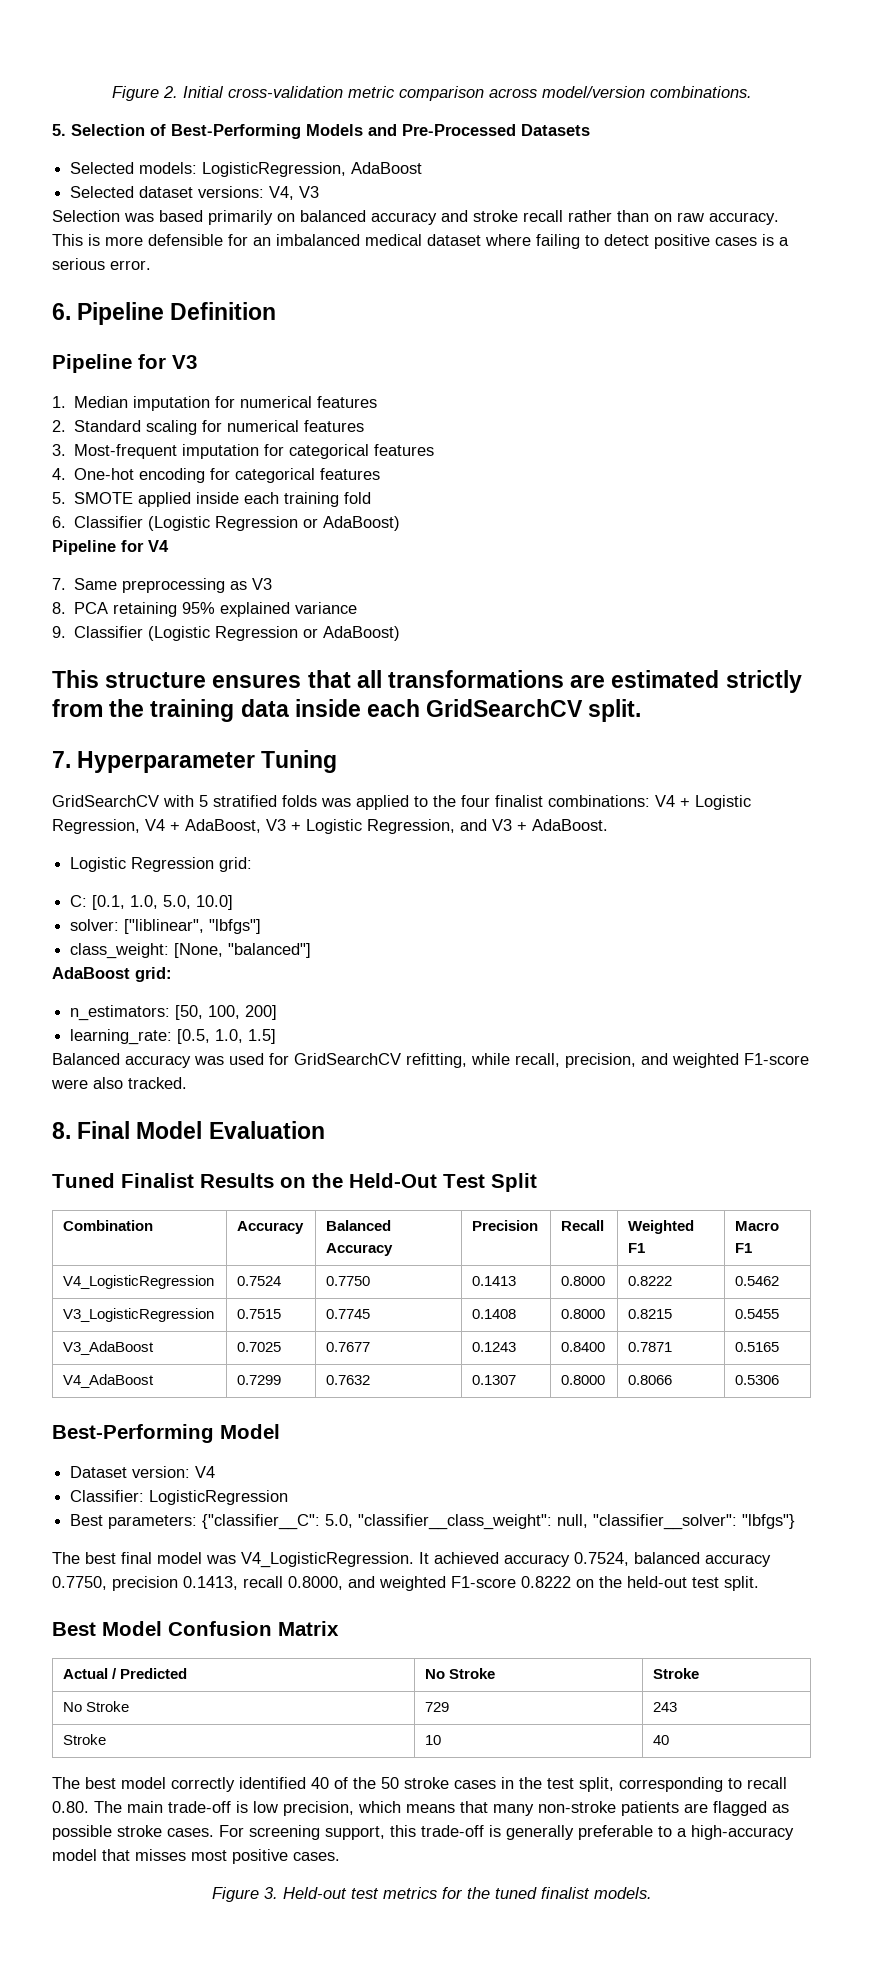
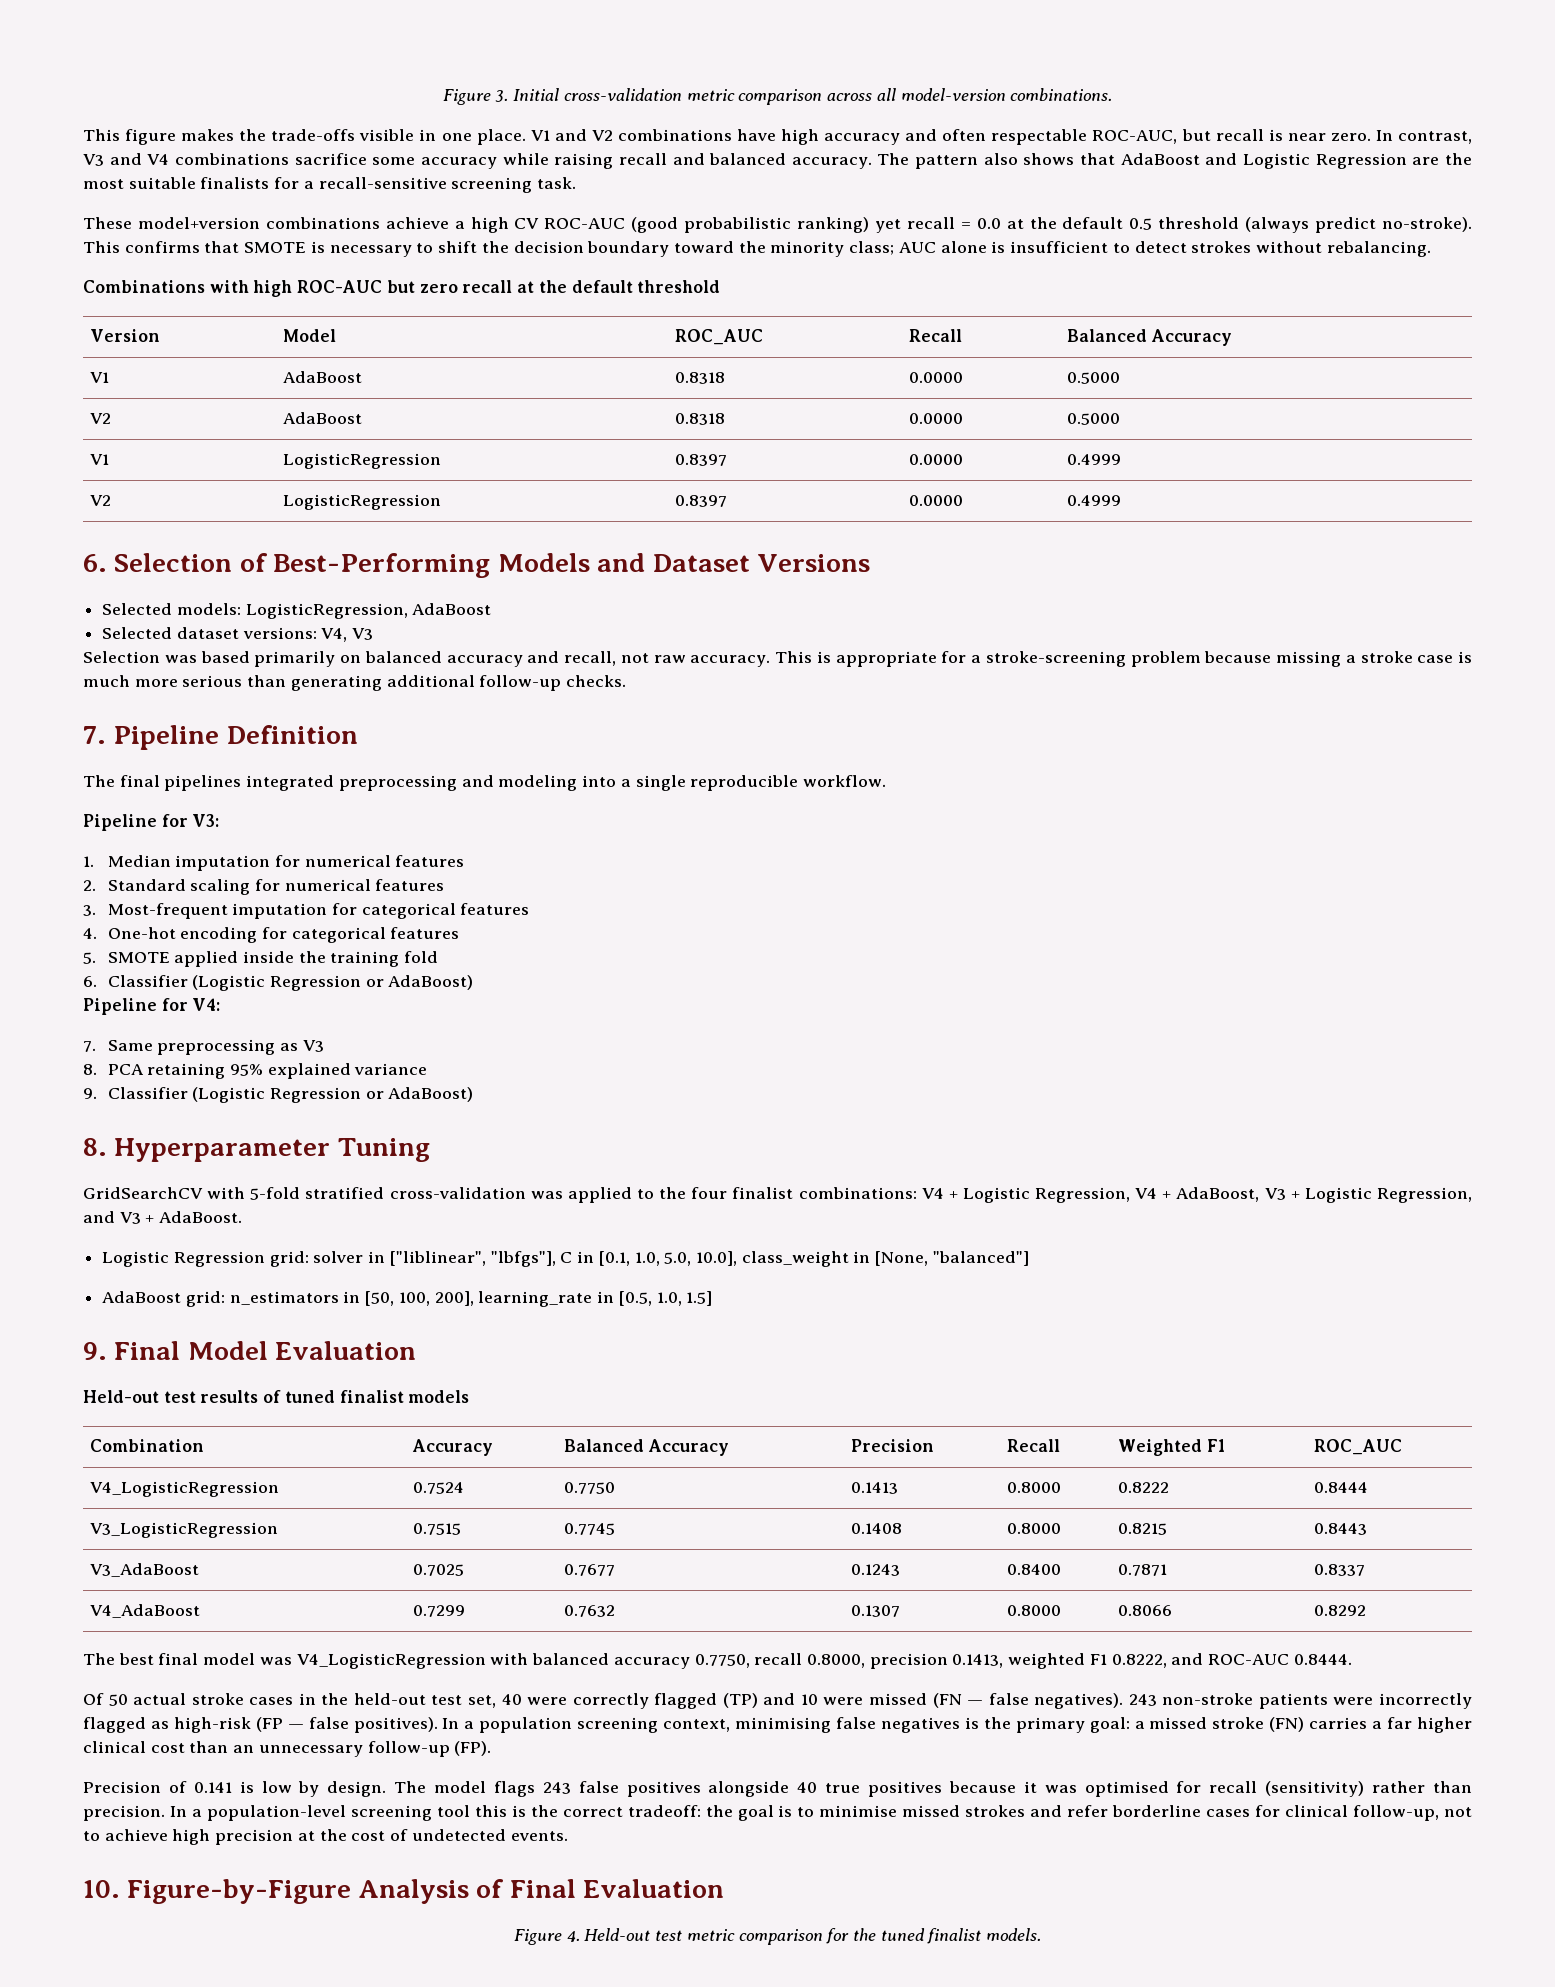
- Figure 2. Initial cross-validation metric comparison across model/version combinations.
+ Figure 3. Initial cross-validation metric comparison across all model-version combinations.
- 5. Selection of Best-Performing Models and Pre-Processed Datasets
+ This figure makes the trade-offs visible in one place. V1 and V2 combinations have high accuracy and often respectable ROC-AUC, but recall is near zero. In contrast, V3 and V4 combinations sacrifice some accuracy while raising recall and balanced accuracy. The pattern also shows that AdaBoost and Logistic Regression are the most suitable finalists for a recall-sensitive screening task.
+ These model+version combinations achieve a high CV ROC-AUC (good probabilistic ranking) yet recall = 0.0 at the default 0.5 threshold (always predict no-stroke). This confirms that SMOTE is necessary to shift the decision boundary toward the minority class; AUC alone is insufficient to detect strokes without rebalancing.
+ Combinations with high ROC-AUC but zero recall at the default threshold
+ Version | Model | ROC_AUC | Recall | Balanced Accuracy
+ V1 | AdaBoost | 0.8318 | 0.0000 | 0.5000
+ V2 | AdaBoost | 0.8318 | 0.0000 | 0.5000
+ V1 | LogisticRegression | 0.8397 | 0.0000 | 0.4999
+ V2 | LogisticRegression | 0.8397 | 0.0000 | 0.4999
+ 6. Selection of Best-Performing Models and Dataset Versions
- Selection was based primarily on balanced accuracy and stroke recall rather than on raw accuracy. This is more defensible for an imbalanced medical dataset where failing to detect positive cases is a serious error.
- 6. Pipeline Definition
- Pipeline for V3
+ Selection was based primarily on balanced accuracy and recall, not raw accuracy. This is appropriate for a stroke-screening problem because missing a stroke case is much more serious than generating additional follow-up checks.
+ 7. Pipeline Definition
+ The final pipelines integrated preprocessing and modeling into a single reproducible workflow.
+ Pipeline for V3:
- 5. SMOTE applied inside each training fold
+ 5. SMOTE applied inside the training fold
- Pipeline for V4
+ Pipeline for V4:
- This structure ensures that all transformations are estimated strictly from the training data inside each GridSearchCV split.
- 7. Hyperparameter Tuning
+ 8. Hyperparameter Tuning
- GridSearchCV with 5 stratified folds was applied to the four finalist combinations: V4 + Logistic Regression, V4 + AdaBoost, V3 + Logistic Regression, and V3 + AdaBoost.
+ GridSearchCV with 5-fold stratified cross-validation was applied to the four finalist combinations: V4 + Logistic Regression, V4 + AdaBoost, V3 + Logistic Regression, and V3 + AdaBoost.
- Logistic Regression grid:
- C: [0.1, 1.0, 5.0, 10.0]
- solver: ["liblinear", "lbfgs"]
- class_weight: [None, "balanced"]
- AdaBoost grid:
- n_estimators: [50, 100, 200]
- learning_rate: [0.5, 1.0, 1.5]
- Balanced accuracy was used for GridSearchCV refitting, while recall, precision, and weighted F1-score were also tracked.
- 8. Final Model Evaluation
- Tuned Finalist Results on the Held-Out Test Split
+ Logistic Regression grid: solver in ["liblinear", "lbfgs"], C in [0.1, 1.0, 5.0, 10.0], class_weight in [None, "balanced"]
+ AdaBoost grid: n_estimators in [50, 100, 200], learning_rate in [0.5, 1.0, 1.5]
+ 9. Final Model Evaluation
+ Held-out test results of tuned finalist models
- Combination | Accuracy | Balanced Accuracy | Precision | Recall | Weighted F1 | Macro F1
+ Combination | Accuracy | Balanced Accuracy | Precision | Recall | Weighted F1 | ROC_AUC
- V4_LogisticRegression | 0.7524 | 0.7750 | 0.1413 | 0.8000 | 0.8222 | 0.5462
+ V4_LogisticRegression | 0.7524 | 0.7750 | 0.1413 | 0.8000 | 0.8222 | 0.8444
- V3_LogisticRegression | 0.7515 | 0.7745 | 0.1408 | 0.8000 | 0.8215 | 0.5455
+ V3_LogisticRegression | 0.7515 | 0.7745 | 0.1408 | 0.8000 | 0.8215 | 0.8443
- V3_AdaBoost | 0.7025 | 0.7677 | 0.1243 | 0.8400 | 0.7871 | 0.5165
+ V3_AdaBoost | 0.7025 | 0.7677 | 0.1243 | 0.8400 | 0.7871 | 0.8337
- V4_AdaBoost | 0.7299 | 0.7632 | 0.1307 | 0.8000 | 0.8066 | 0.5306
- Best-Performing Model
- Dataset version: V4
- Classifier: LogisticRegression
- Best parameters: {"classifier__C": 5.0, "classifier__class_weight": null, "classifier__solver": "lbfgs"}
+ V4_AdaBoost | 0.7299 | 0.7632 | 0.1307 | 0.8000 | 0.8066 | 0.8292
- The best final model was V4_LogisticRegression. It achieved accuracy 0.7524, balanced accuracy 0.7750, precision 0.1413, recall 0.8000, and weighted F1-score 0.8222 on the held-out test split.
- Best Model Confusion Matrix
- Actual / Predicted | No Stroke | Stroke
- No Stroke | 729 | 243
- Stroke | 10 | 40
- The best model correctly identified 40 of the 50 stroke cases in the test split, corresponding to recall 0.80. The main trade-off is low precision, which means that many non-stroke patients are flagged as possible stroke cases. For screening support, this trade-off is generally preferable to a high-accuracy model that misses most positive cases.
- Figure 3. Held-out test metrics for the tuned finalist models.
+ The best final model was V4_LogisticRegression with balanced accuracy 0.7750, recall 0.8000, precision 0.1413, weighted F1 0.8222, and ROC-AUC 0.8444.
+ Of 50 actual stroke cases in the held-out test set, 40 were correctly flagged (TP) and 10 were missed (FN — false negatives). 243 non-stroke patients were incorrectly flagged as high-risk (FP — false positives). In a population screening context, minimising false negatives is the primary goal: a missed stroke (FN) carries a far higher clinical cost than an unnecessary follow-up (FP).
+ Precision of 0.141 is low by design. The model flags 243 false positives alongside 40 true positives because it was optimised for recall (sensitivity) rather than precision. In a population-level screening tool this is the correct tradeoff: the goal is to minimise missed strokes and refer borderline cases for clinical follow-up, not to achieve high precision at the cost of undetected events.
+ 10. Figure-by-Figure Analysis of Final Evaluation
+ Figure 4. Held-out test metric comparison for the tuned finalist models.

